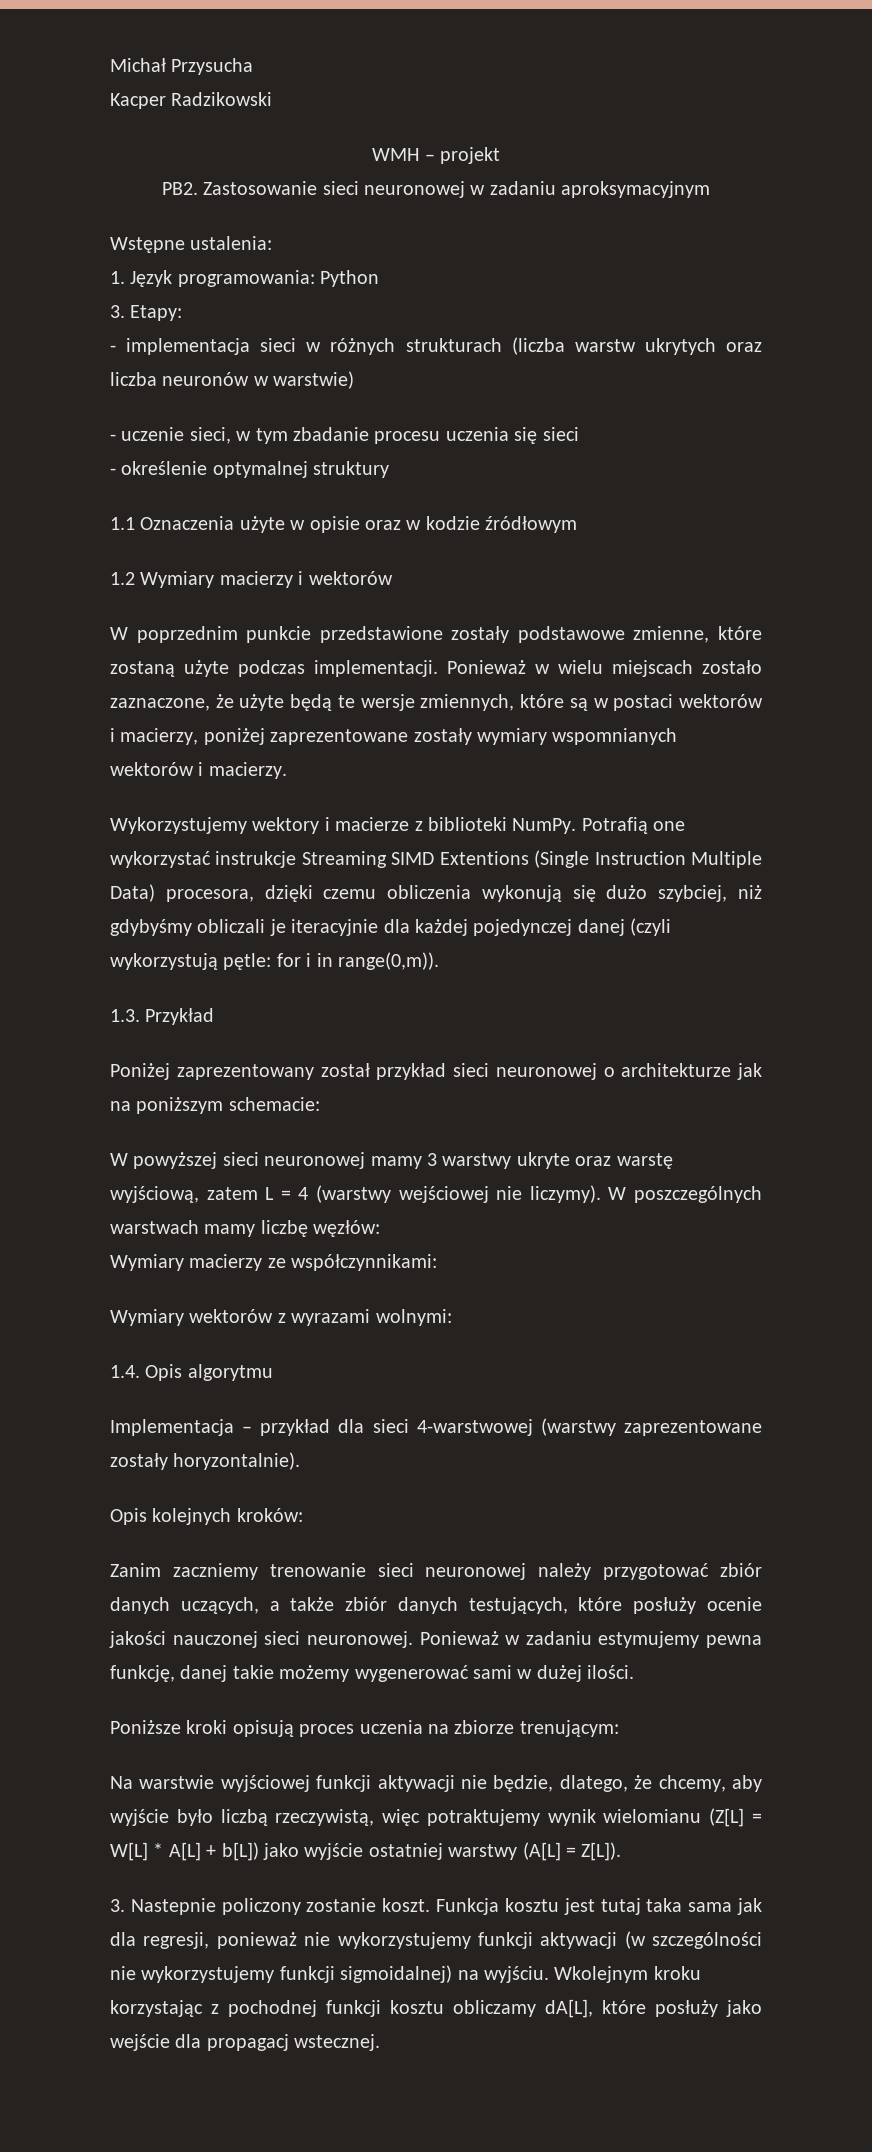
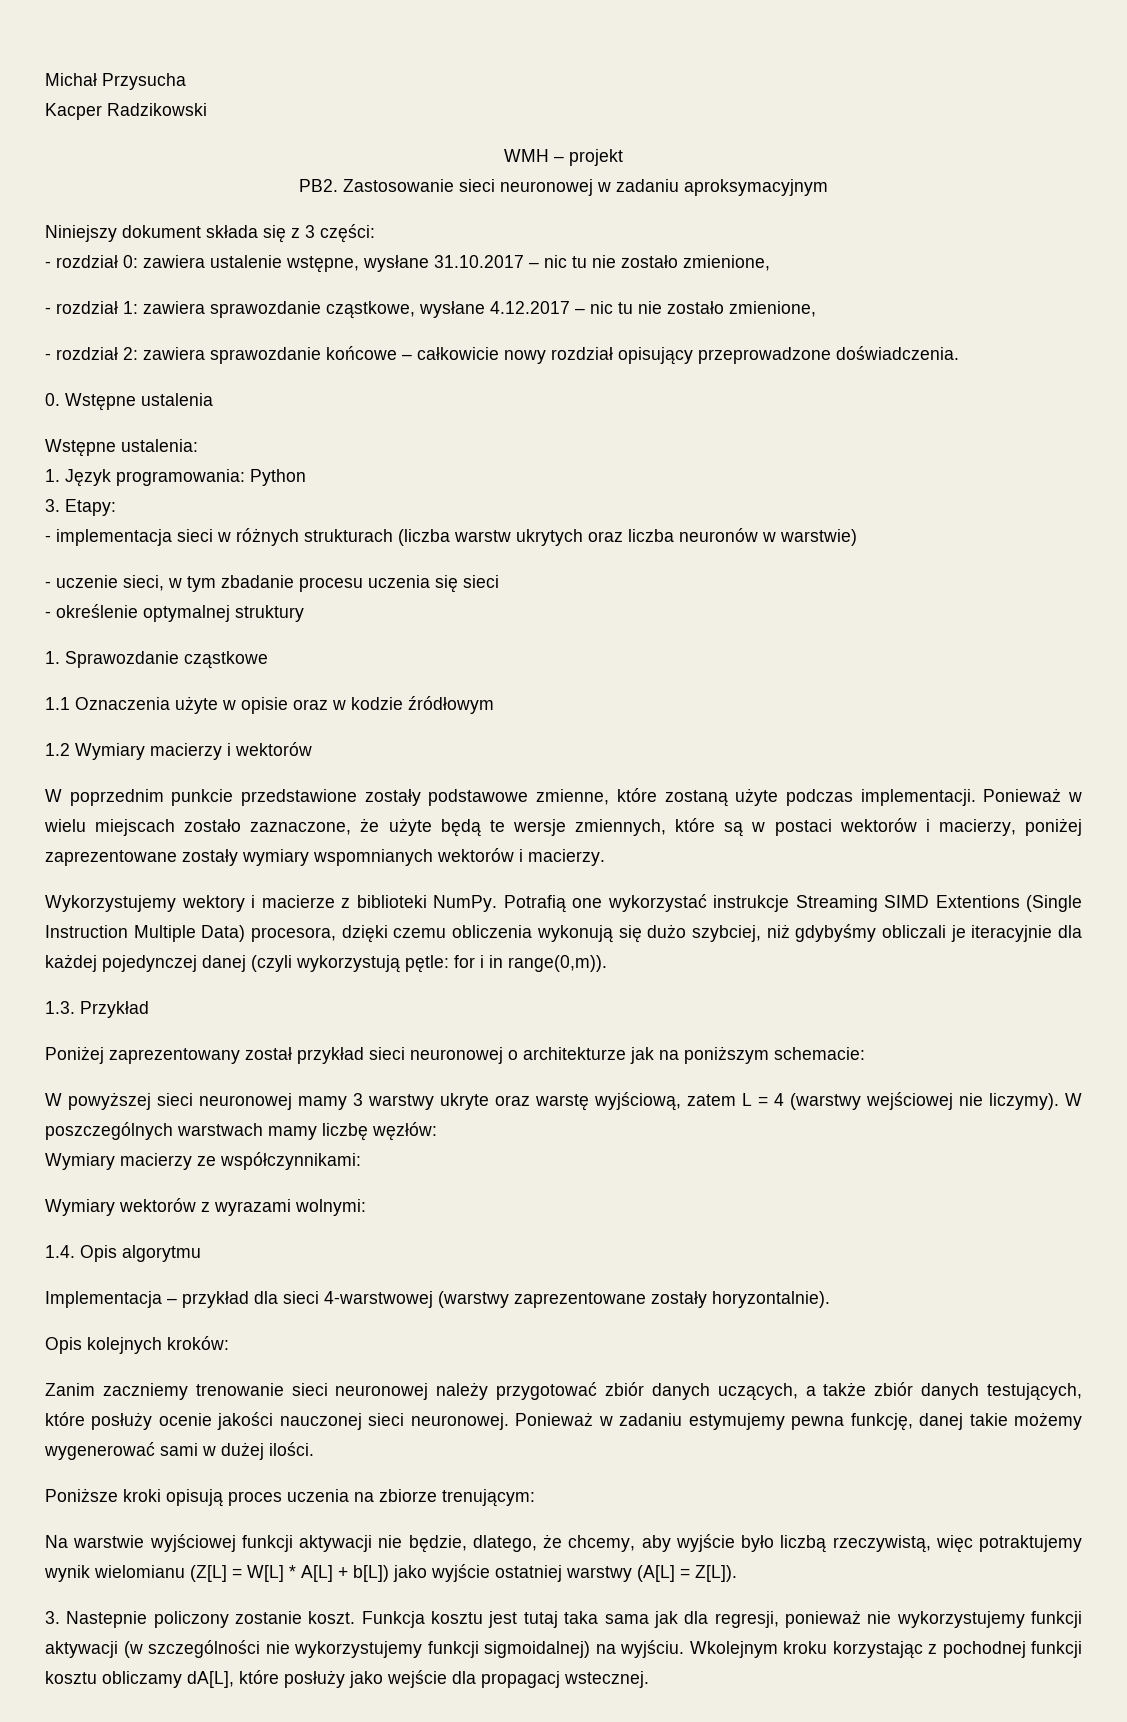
+ Niniejszy dokument składa się z 3 części:
+ - rozdział 0: zawiera ustalenie wstępne, wysłane 31.10.2017 – nic tu nie zostało zmienione,
+ - rozdział 1: zawiera sprawozdanie cząstkowe, wysłane 4.12.2017 – nic tu nie zostało zmienione,
+ - rozdział 2: zawiera sprawozdanie końcowe – całkowicie nowy rozdział opisujący przeprowadzone doświadczenia.
+ 0. Wstępne ustalenia
+ 1. Sprawozdanie cząstkowe

